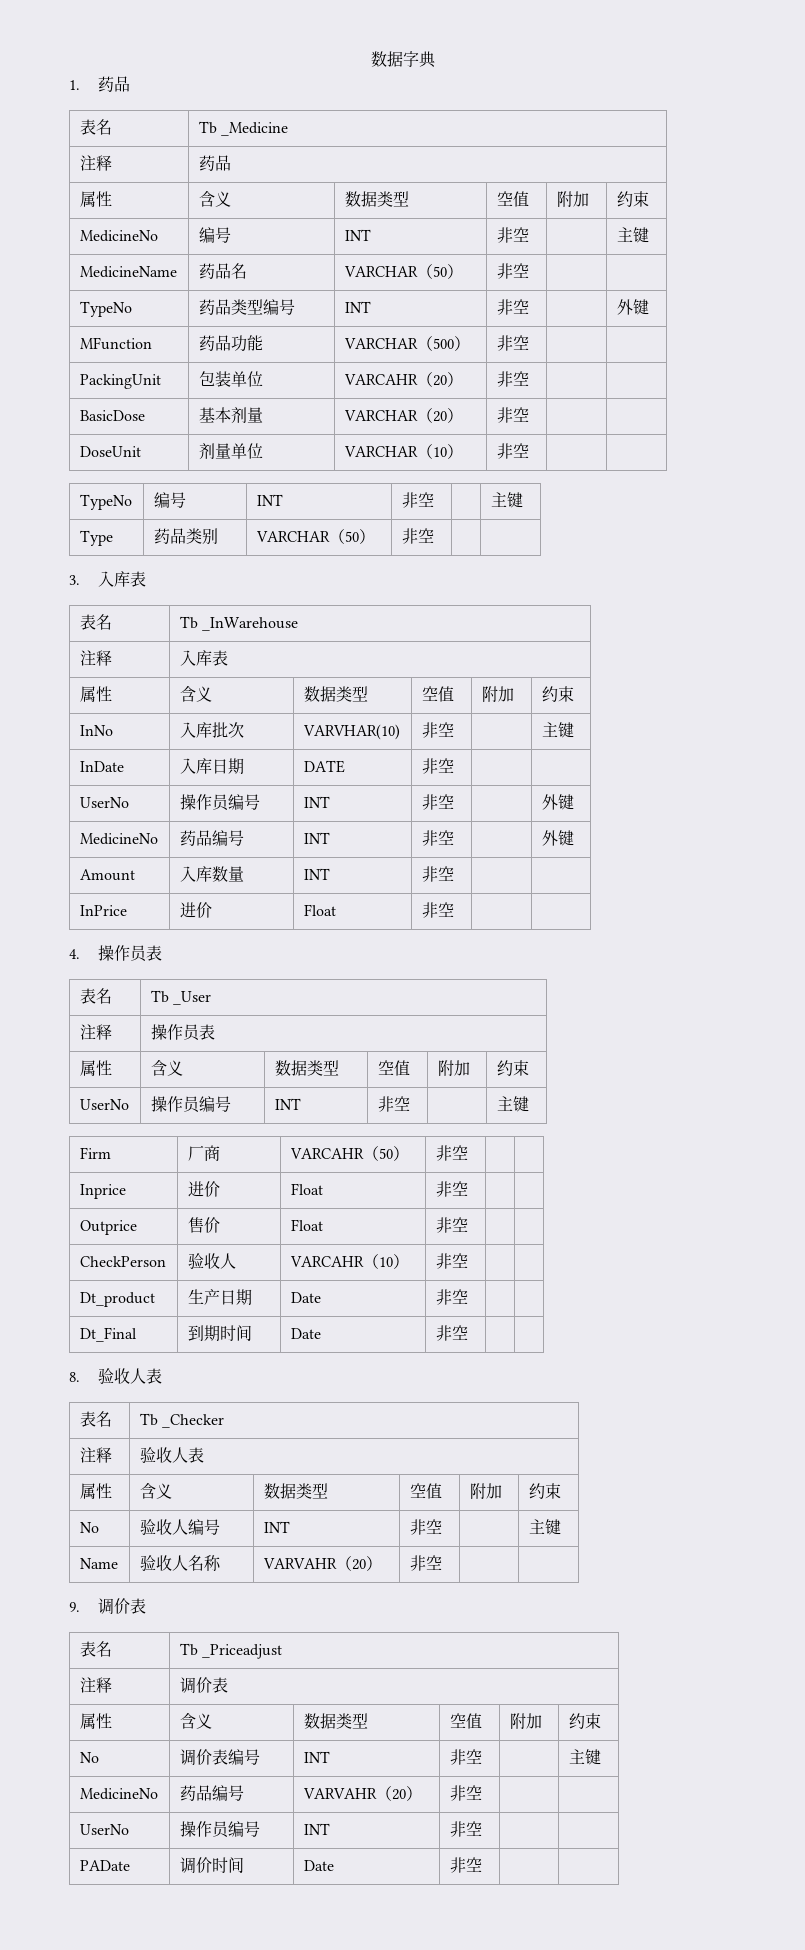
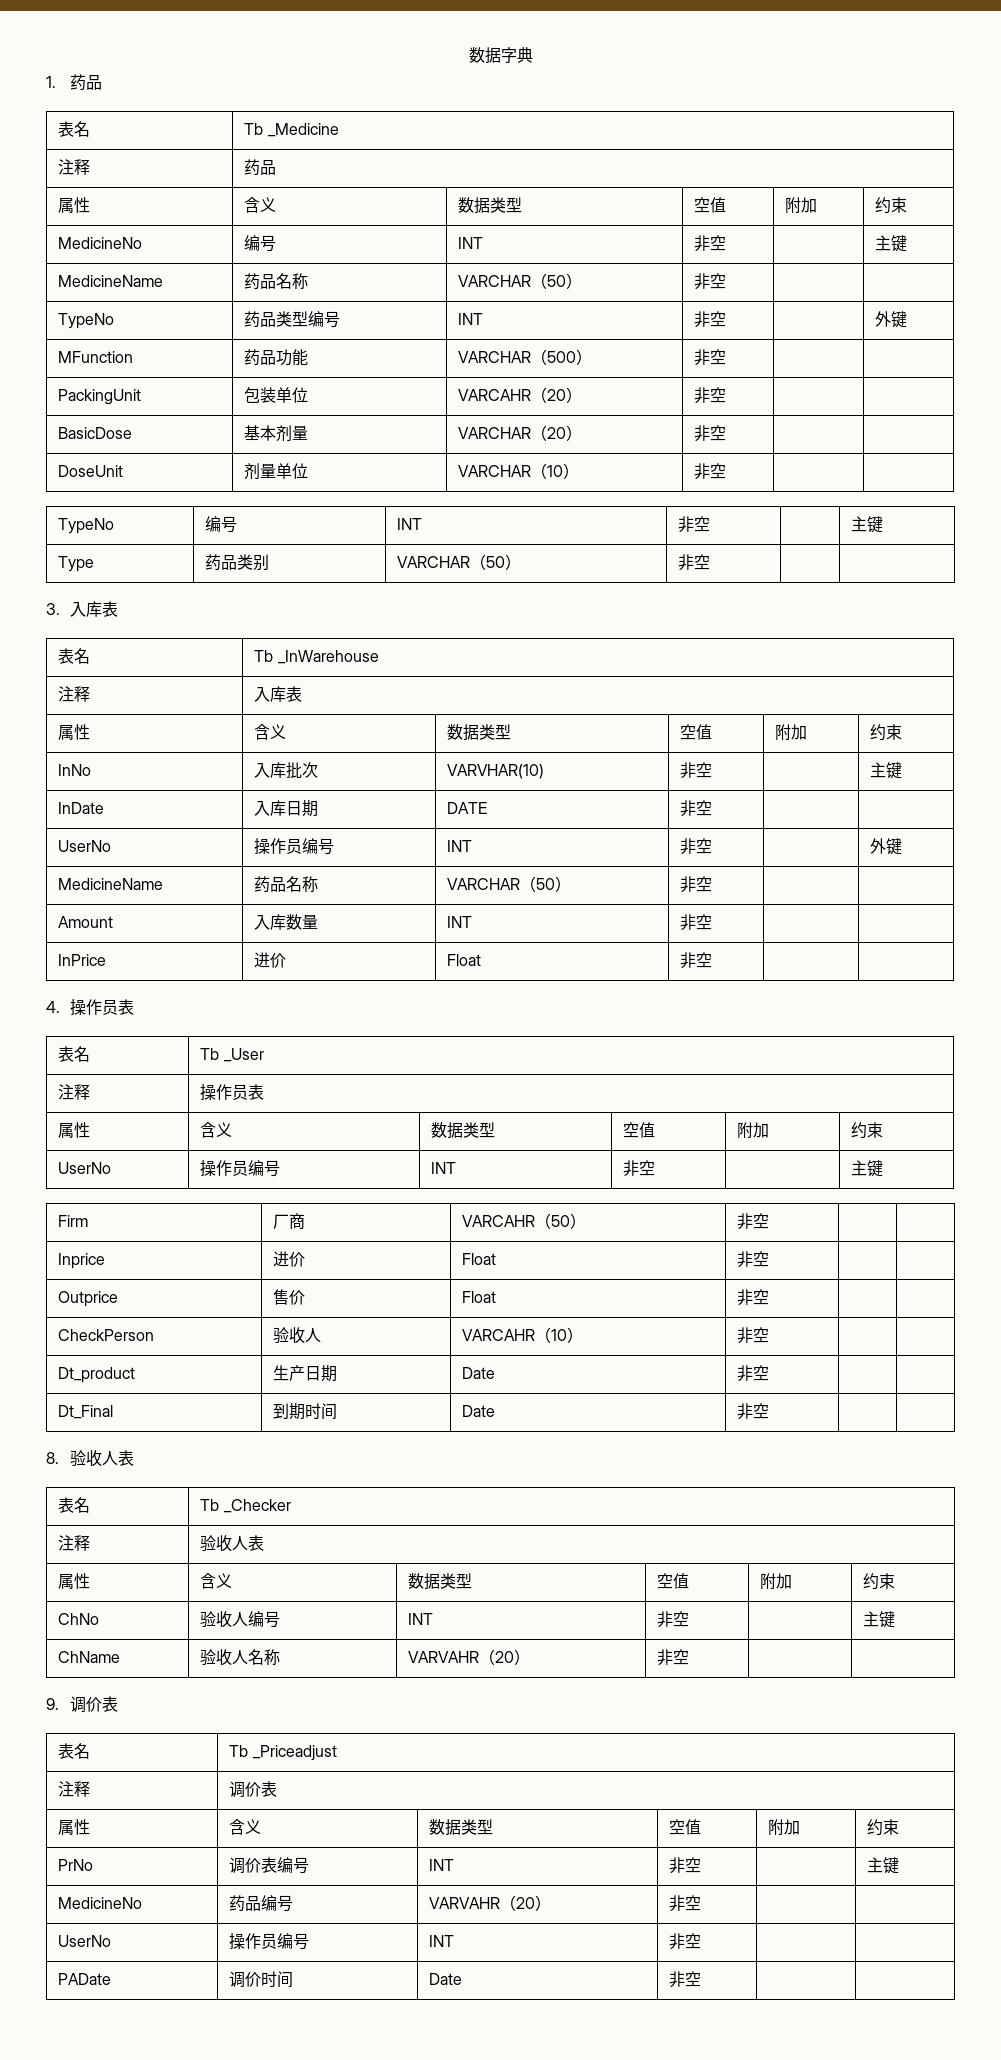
  MedicineNo | 编号 | INT | 非空 | | 主键
- MedicineName | 药品名 | VARCHAR（50） | 非空 | |
+ MedicineName | 药品名称 | VARCHAR（50） | 非空 | |
  UserNo | 操作员编号 | INT | 非空 | | 外键
- MedicineNo | 药品编号 | INT | 非空 | | 外键
+ MedicineName | 药品名称 | VARCHAR（50） | 非空 | |
- No | 验收人编号 | INT | 非空 | | 主键
+ ChNo | 验收人编号 | INT | 非空 | | 主键
- Name | 验收人名称 | VARVAHR（20） | 非空 | |
+ ChName | 验收人名称 | VARVAHR（20） | 非空 | |
- No | 调价表编号 | INT | 非空 | | 主键
+ PrNo | 调价表编号 | INT | 非空 | | 主键

